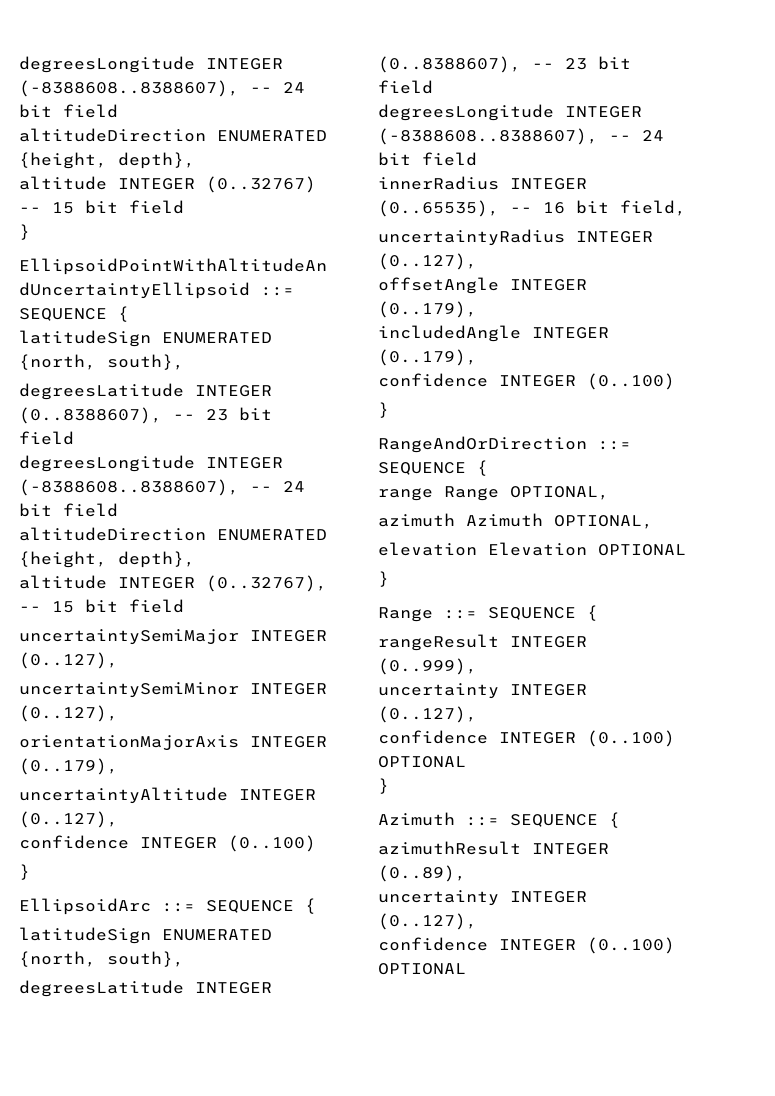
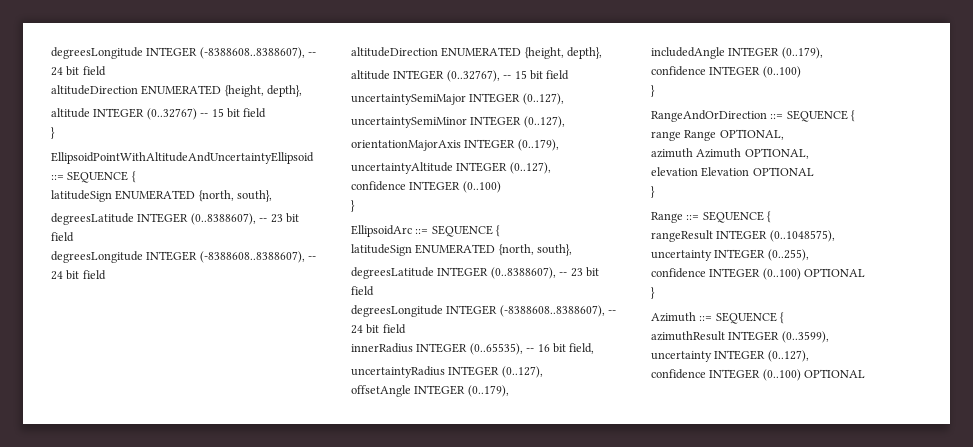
- rangeResult INTEGER (0..999),
- uncertainty INTEGER (0..127),
+ rangeResult INTEGER (0..1048575),
+ uncertainty INTEGER (0..255),
- azimuthResult INTEGER (0..89),
+ azimuthResult INTEGER (0..3599),

